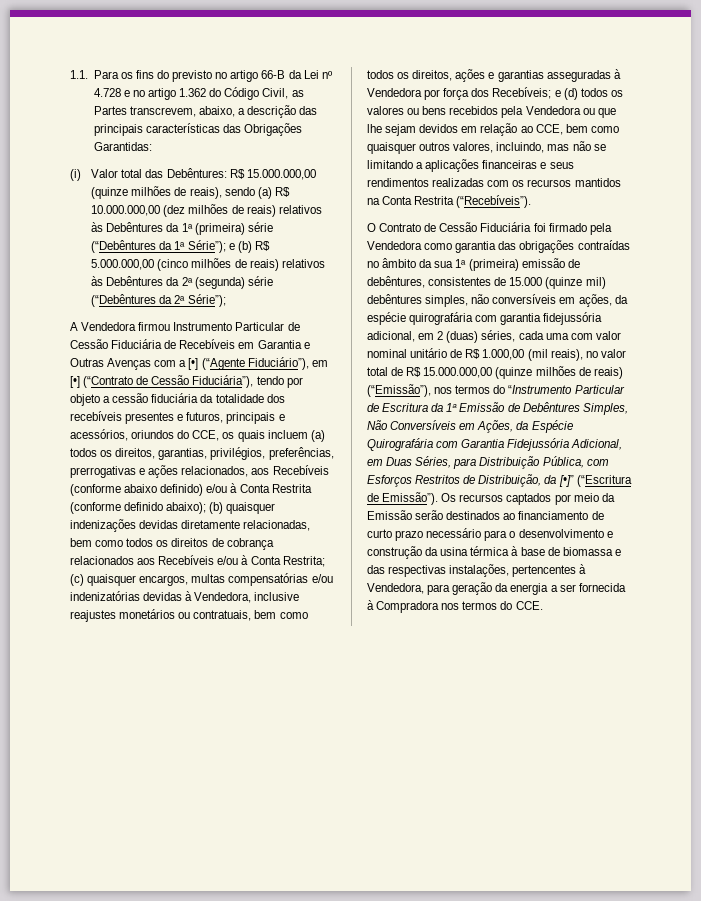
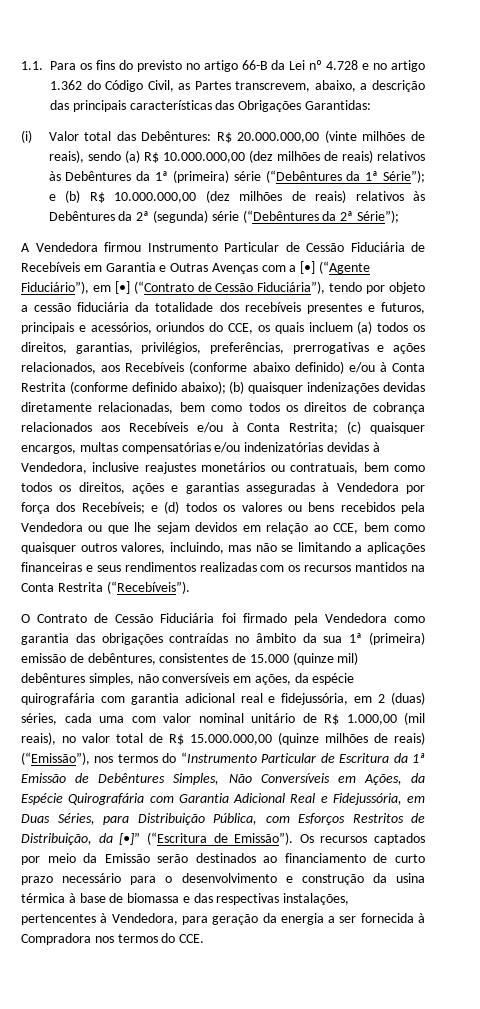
- (i) Valor total das Debêntures: R$ 15.000.000,00 (quinze milhões de reais), sendo (a) R$ 10.000.000,00 (dez milhões de reais) relativos às Debêntures da 1ª (primeira) série (“Debêntures da 1ª Série”); e (b) R$ 5.000.000,00 (cinco milhões de reais) relativos às Debêntures da 2ª (segunda) série (“Debêntures da 2ª Série”);
+ (i) Valor total das Debêntures: R$ 20.000.000,00 (vinte milhões de reais), sendo (a) R$ 10.000.000,00 (dez milhões de reais) relativos às Debêntures da 1ª (primeira) série (“Debêntures da 1ª Série”); e (b) R$ 10.000.000,00 (dez milhões de reais) relativos às Debêntures da 2ª (segunda) série (“Debêntures da 2ª Série”);
- O Contrato de Cessão Fiduciária foi firmado pela Vendedora como garantia das obrigações contraídas no âmbito da sua 1ª (primeira) emissão de debêntures, consistentes de 15.000 (quinze mil) debêntures simples, não conversíveis em ações, da espécie quirografária com garantia fidejussória adicional, em 2 (duas) séries, cada uma com valor nominal unitário de R$ 1.000,00 (mil reais), no valor total de R$ 15.000.000,00 (quinze milhões de reais) (“Emissão”), nos termos do “Instrumento Particular de Escritura da 1ª Emissão de Debêntures Simples, Não Conversíveis em Ações, da Espécie Quirografária com Garantia Fidejussória Adicional, em Duas Séries, para Distribuição Pública, com Esforços Restritos de Distribuição, da [•]” (“Escritura de Emissão”).
+ O Contrato de Cessão Fiduciária foi firmado pela Vendedora como garantia das obrigações contraídas no âmbito da sua 1ª (primeira) emissão de debêntures, consistentes de 15.000 (quinze mil) debêntures simples, não conversíveis em ações, da espécie quirografária com garantia adicional real e fidejussória, em 2 (duas) séries, cada uma com valor nominal unitário de R$ 1.000,00 (mil reais), no valor total de R$ 15.000.000,00 (quinze milhões de reais) (“Emissão”), nos termos do “Instrumento Particular de Escritura da 1ª Emissão de Debêntures Simples, Não Conversíveis em Ações, da Espécie Quirografária com Garantia Adicional Real e Fidejussória, em Duas Séries, para Distribuição Pública, com Esforços Restritos de Distribuição, da [•]” (“Escritura de Emissão”).

